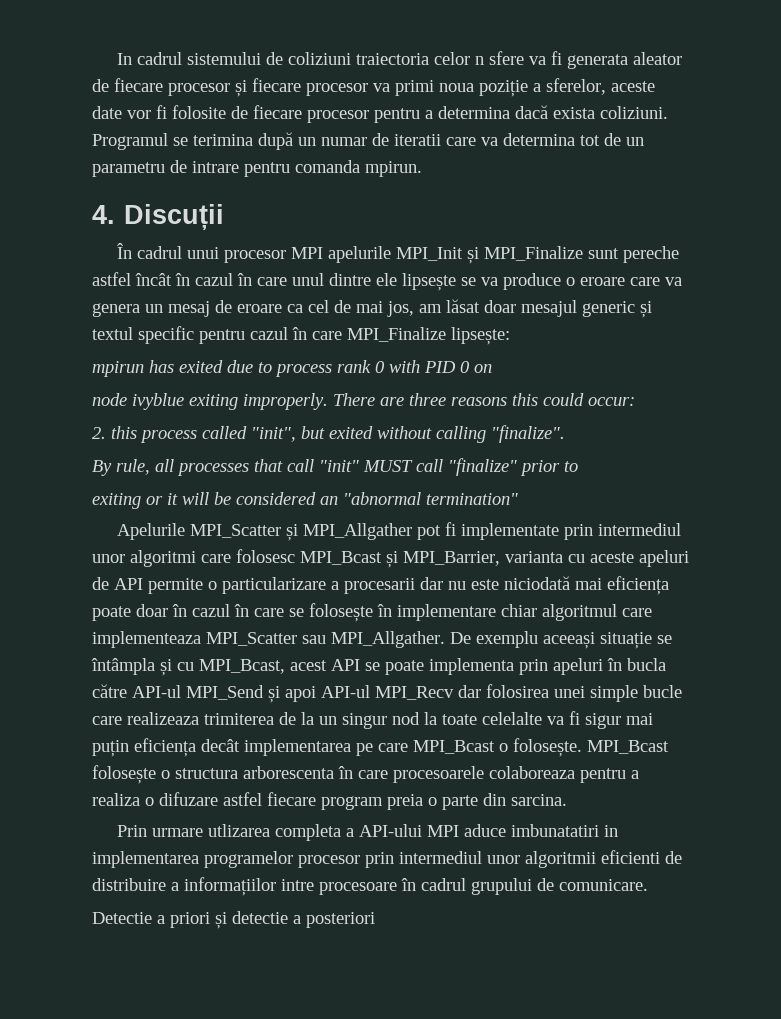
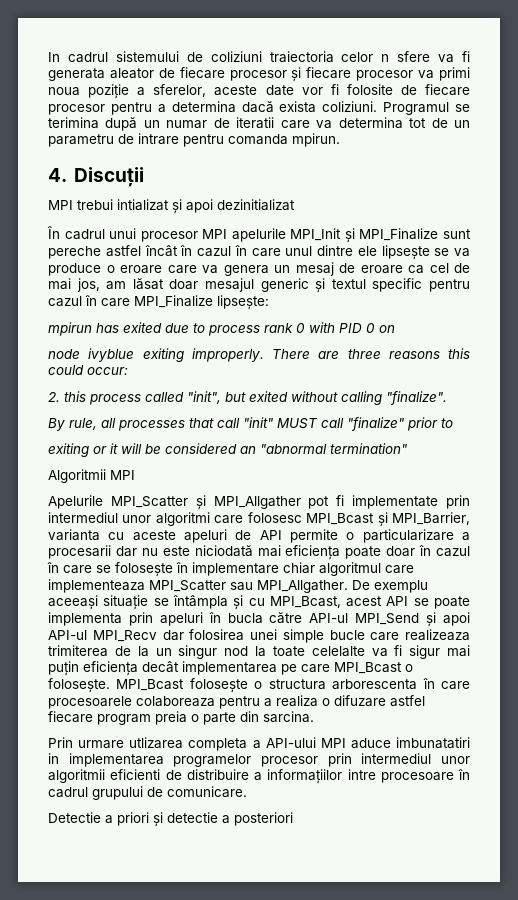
+ MPI trebui intializat și apoi dezinitializat
+ Algoritmii MPI

